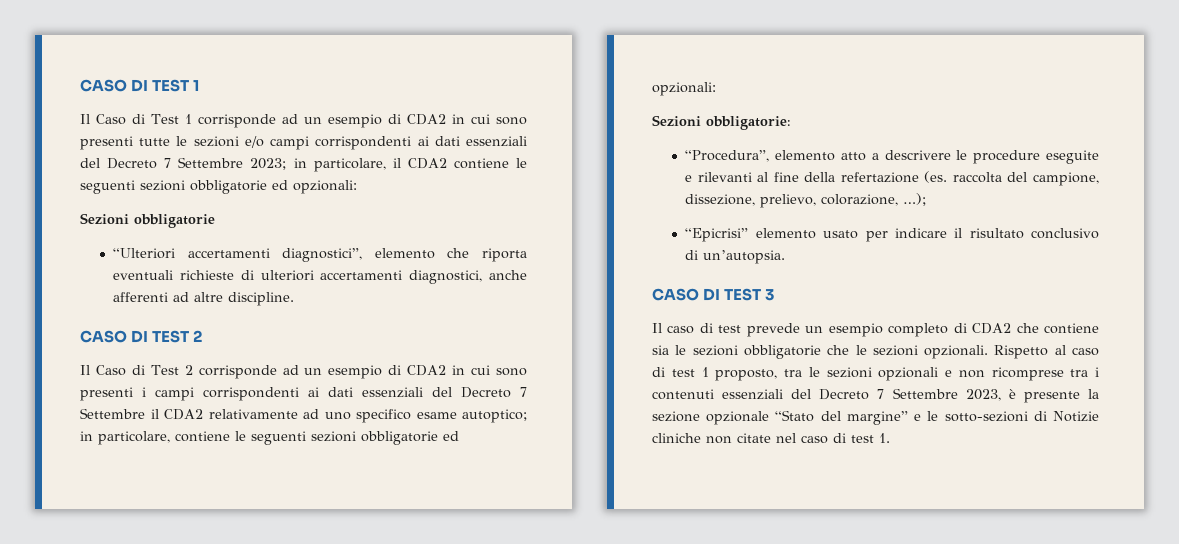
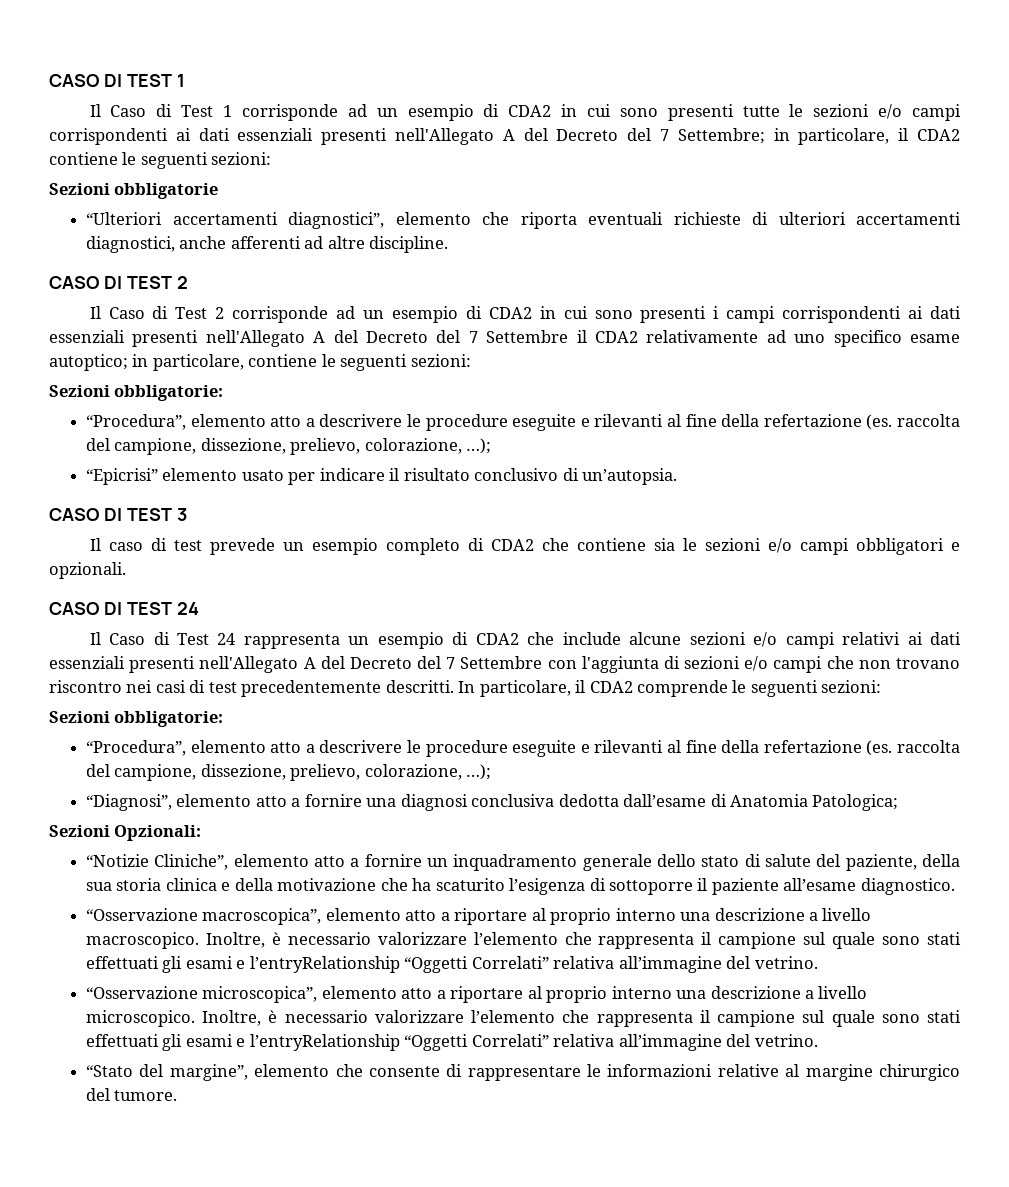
- Il Caso di Test 1 corrisponde ad un esempio di CDA2 in cui sono presenti tutte le sezioni e/o campi corrispondenti ai dati essenziali del Decreto 7 Settembre 2023; in particolare, il CDA2 contiene le seguenti sezioni obbligatorie ed opzionali:
+ Il Caso di Test 1 corrisponde ad un esempio di CDA2 in cui sono presenti tutte le sezioni e/o campi corrispondenti ai dati essenziali presenti nell'Allegato A del Decreto del 7 Settembre; in particolare, il CDA2 contiene le seguenti sezioni:
- Il Caso di Test 2 corrisponde ad un esempio di CDA2 in cui sono presenti i campi corrispondenti ai dati essenziali del Decreto 7 Settembre il CDA2 relativamente ad uno specifico esame autoptico; in particolare, contiene le seguenti sezioni obbligatorie ed opzionali:
+ Il Caso di Test 2 corrisponde ad un esempio di CDA2 in cui sono presenti i campi corrispondenti ai dati essenziali presenti nell'Allegato A del Decreto del 7 Settembre il CDA2 relativamente ad uno specifico esame autoptico; in particolare, contiene le seguenti sezioni:
- Il caso di test prevede un esempio completo di CDA2 che contiene sia le sezioni obbligatorie che le sezioni opzionali. Rispetto al caso di test 1 proposto, tra le sezioni opzionali e non ricomprese tra i contenuti essenziali del Decreto 7 Settembre 2023, è presente la sezione opzionale “Stato del margine” e le sotto-sezioni di Notizie cliniche non citate nel caso di test 1.
+ Il caso di test prevede un esempio completo di CDA2 che contiene sia le sezioni e/o campi obbligatori e opzionali.
+ CASO DI TEST 24
+ Il Caso di Test 24 rappresenta un esempio di CDA2 che include alcune sezioni e/o campi relativi ai dati essenziali presenti nell'Allegato A del Decreto del 7 Settembre con l'aggiunta di sezioni e/o campi che non trovano riscontro nei casi di test precedentemente descritti. In particolare, il CDA2 comprende le seguenti sezioni:
+ Sezioni obbligatorie:
+ “Procedura”, elemento atto a descrivere le procedure eseguite e rilevanti al fine della refertazione (es. raccolta del campione, dissezione, prelievo, colorazione, …);
+ “Diagnosi”, elemento atto a fornire una diagnosi conclusiva dedotta dall’esame di Anatomia Patologica;
+ Sezioni Opzionali:
+ “Notizie Cliniche”, elemento atto a fornire un inquadramento generale dello stato di salute del paziente, della sua storia clinica e della motivazione che ha scaturito l’esigenza di sottoporre il paziente all’esame diagnostico.
+ “Osservazione macroscopica”, elemento atto a riportare al proprio interno una descrizione a livello macroscopico. Inoltre, è necessario valorizzare l’elemento che rappresenta il campione sul quale sono stati effettuati gli esami e l’entryRelationship “Oggetti Correlati” relativa all’immagine del vetrino.
+ “Osservazione microscopica”, elemento atto a riportare al proprio interno una descrizione a livello microscopico. Inoltre, è necessario valorizzare l’elemento che rappresenta il campione sul quale sono stati effettuati gli esami e l’entryRelationship “Oggetti Correlati” relativa all’immagine del vetrino.
+ “Stato del margine”, elemento che consente di rappresentare le informazioni relative al margine chirurgico del tumore.

